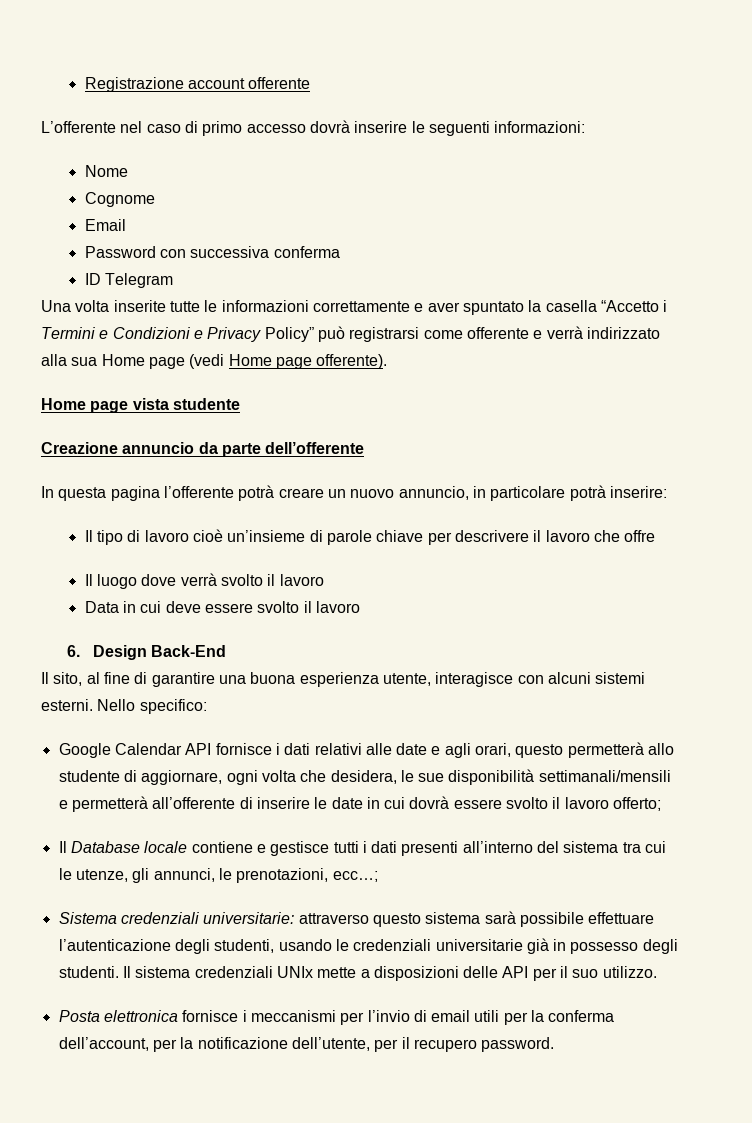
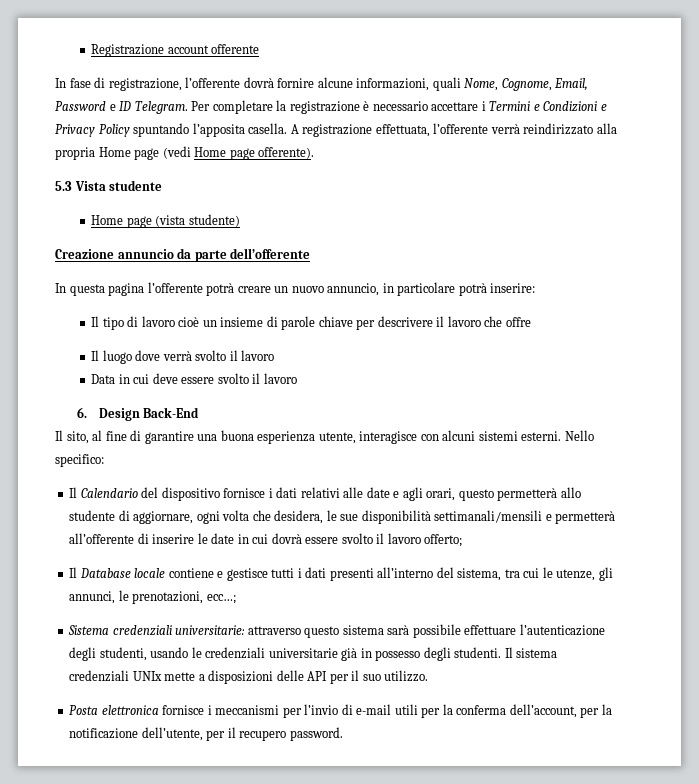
- L’offerente nel caso di primo accesso dovrà inserire le seguenti informazioni:
- Nome
- Cognome
- Email
- Password con successiva conferma
- ID Telegram
- Una volta inserite tutte le informazioni correttamente e aver spuntato la casella “Accetto i Termini e Condizioni e Privacy Policy” può registrarsi come offerente e verrà indirizzato alla sua Home page (vedi Home page offerente).
+ In fase di registrazione, l’offerente dovrà fornire alcune informazioni, quali Nome, Cognome, Email, Password e ID Telegram. Per completare la registrazione è necessario accettare i Termini e Condizioni e Privacy Policy spuntando l’apposita casella. A registrazione effettuata, l’offerente verrà reindirizzato alla propria Home page (vedi Home page offerente).
- Home page vista studente
+ 5.3 Vista studente
+ Home page (vista studente)
- Il tipo di lavoro cioè un’insieme di parole chiave per descrivere il lavoro che offre
+ Il tipo di lavoro cioè un insieme di parole chiave per descrivere il lavoro che offre
- Google Calendar API fornisce i dati relativi alle date e agli orari, questo permetterà allo studente di aggiornare, ogni volta che desidera, le sue disponibilità settimanali/mensili e permetterà all’offerente di inserire le date in cui dovrà essere svolto il lavoro offerto;
+ Il Calendario del dispositivo fornisce i dati relativi alle date e agli orari, questo permetterà allo studente di aggiornare, ogni volta che desidera, le sue disponibilità settimanali/mensili e permetterà all’offerente di inserire le date in cui dovrà essere svolto il lavoro offerto;
- Il Database locale contiene e gestisce tutti i dati presenti all’interno del sistema tra cui le utenze, gli annunci, le prenotazioni, ecc…;
+ Il Database locale contiene e gestisce tutti i dati presenti all’interno del sistema, tra cui le utenze, gli annunci, le prenotazioni, ecc…;
- Posta elettronica fornisce i meccanismi per l’invio di email utili per la conferma dell’account, per la notificazione dell’utente, per il recupero password.
+ Posta elettronica fornisce i meccanismi per l’invio di e-mail utili per la conferma dell’account, per la notificazione dell’utente, per il recupero password.

